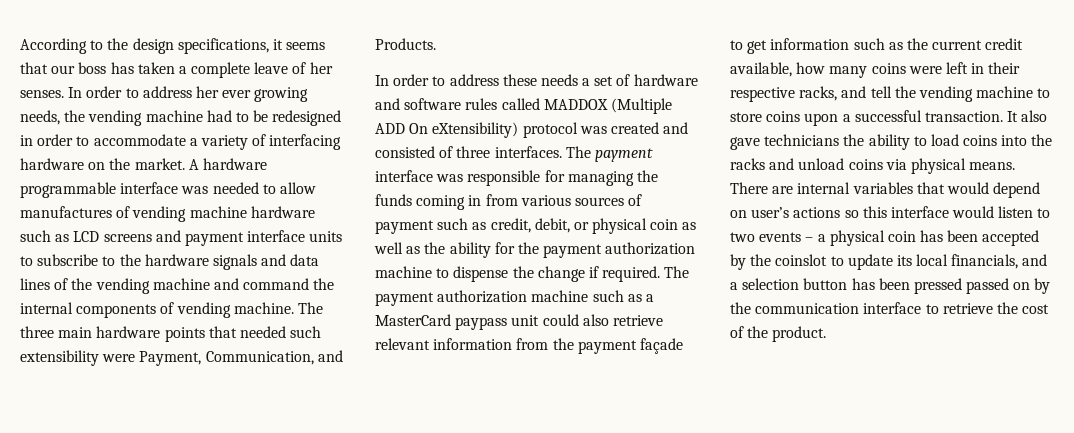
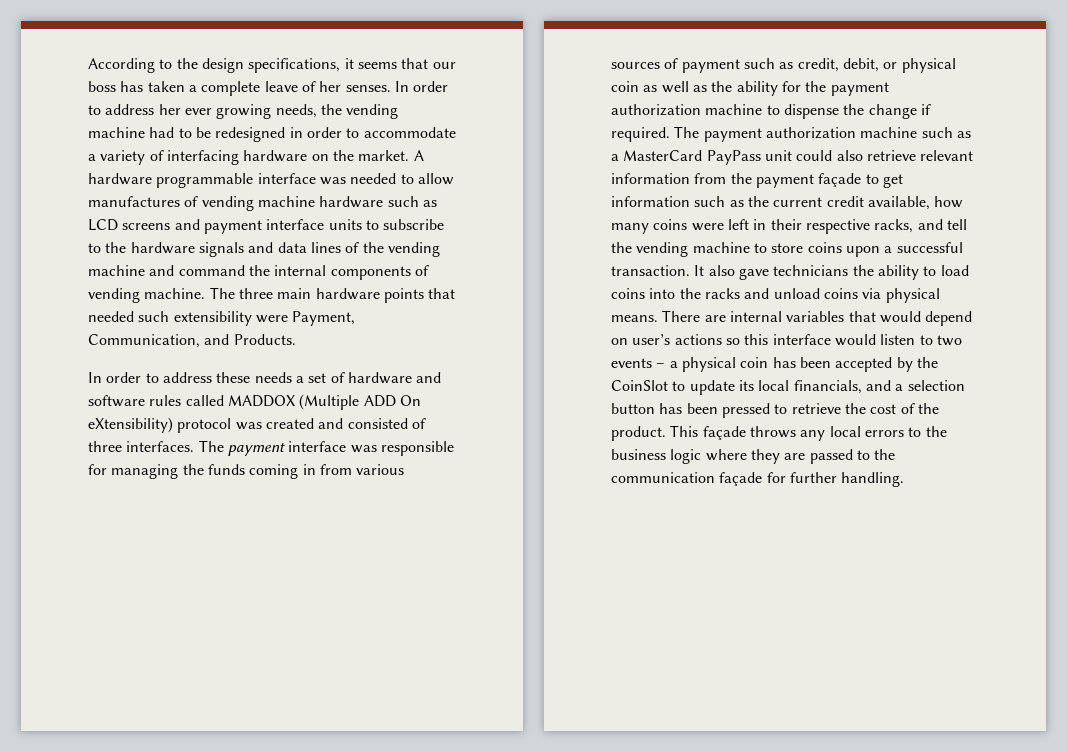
- The payment authorization machine such as a MasterCard paypass unit could also retrieve relevant information from the payment façade to get information such as the current credit available, how many coins were left in their respective racks, and tell the vending machine to store coins upon a successful transaction.
+ The payment authorization machine such as a MasterCard PayPass unit could also retrieve relevant information from the payment façade to get information such as the current credit available, how many coins were left in their respective racks, and tell the vending machine to store coins upon a successful transaction.
- There are internal variables that would depend on user’s actions so this interface would listen to two events – a physical coin has been accepted by the coinslot to update its local financials, and a selection button has been pressed passed on by the communication interface to retrieve the cost of the product.
+ There are internal variables that would depend on user’s actions so this interface would listen to two events – a physical coin has been accepted by the CoinSlot to update its local financials, and a selection button has been pressed to retrieve the cost of the product.
+ This façade throws any local errors to the business logic where they are passed to the communication façade for further handling.

